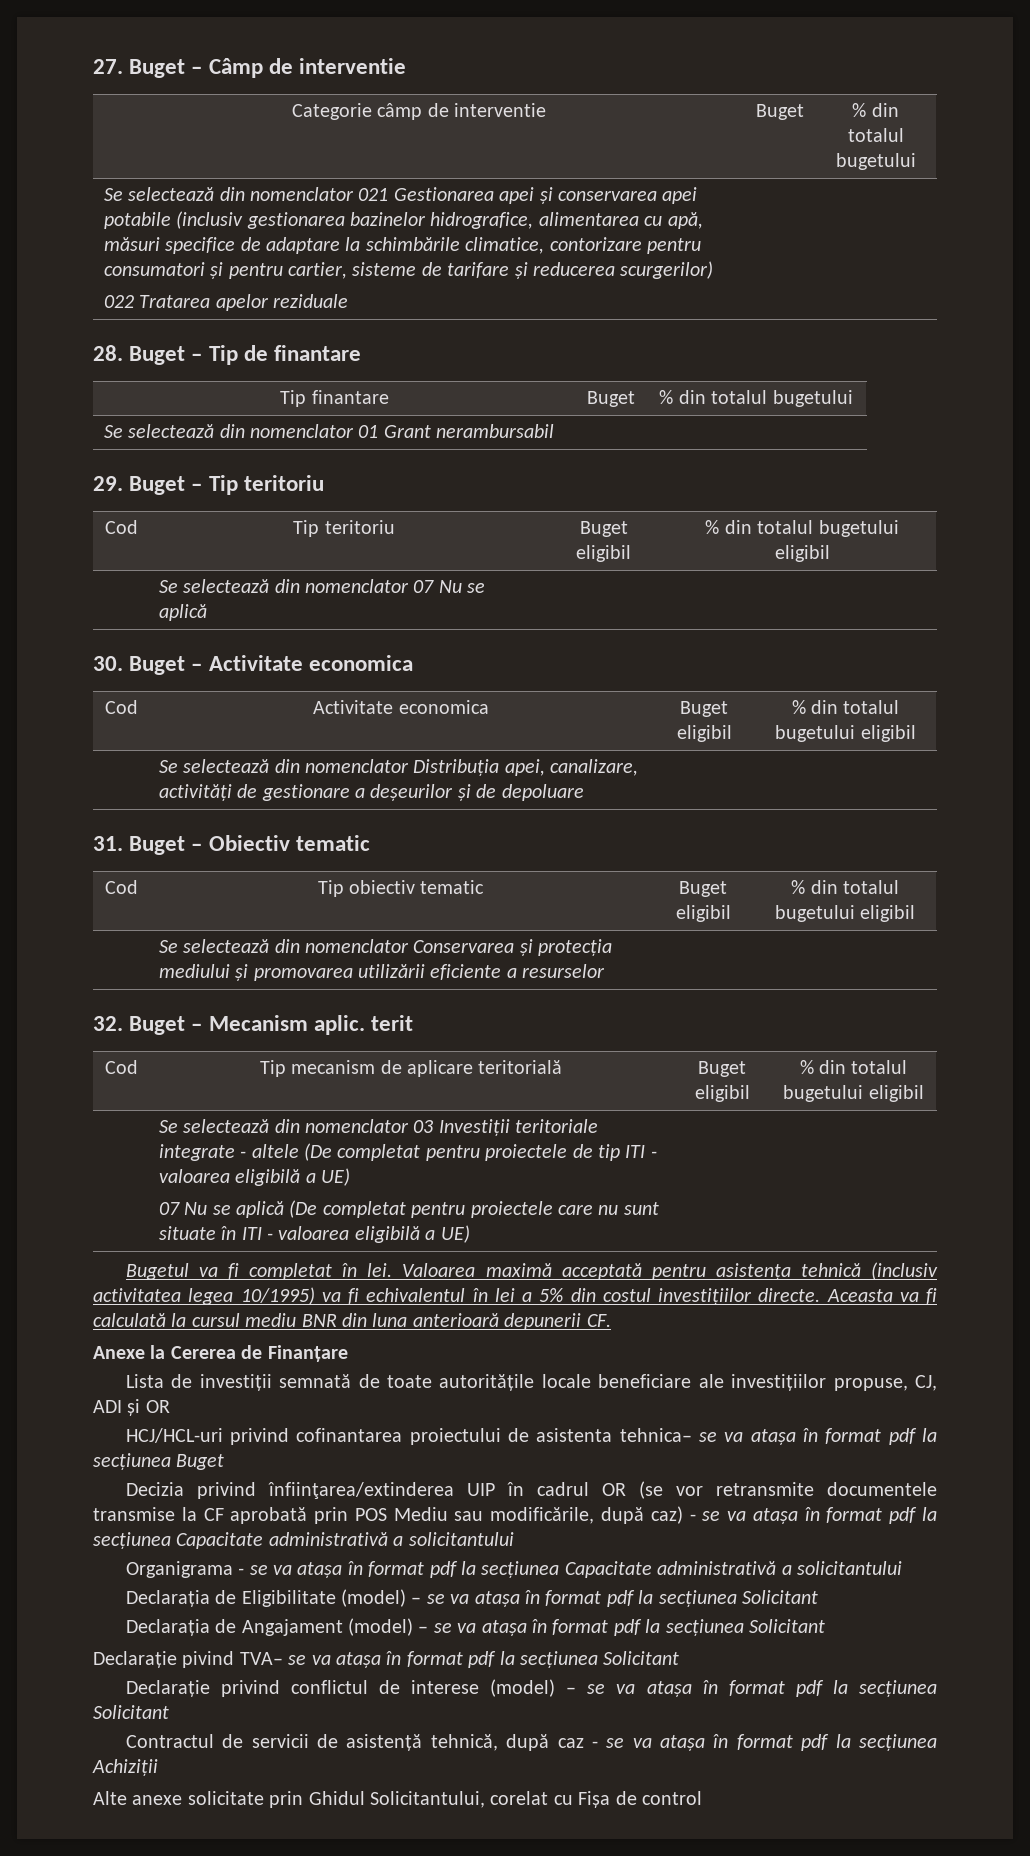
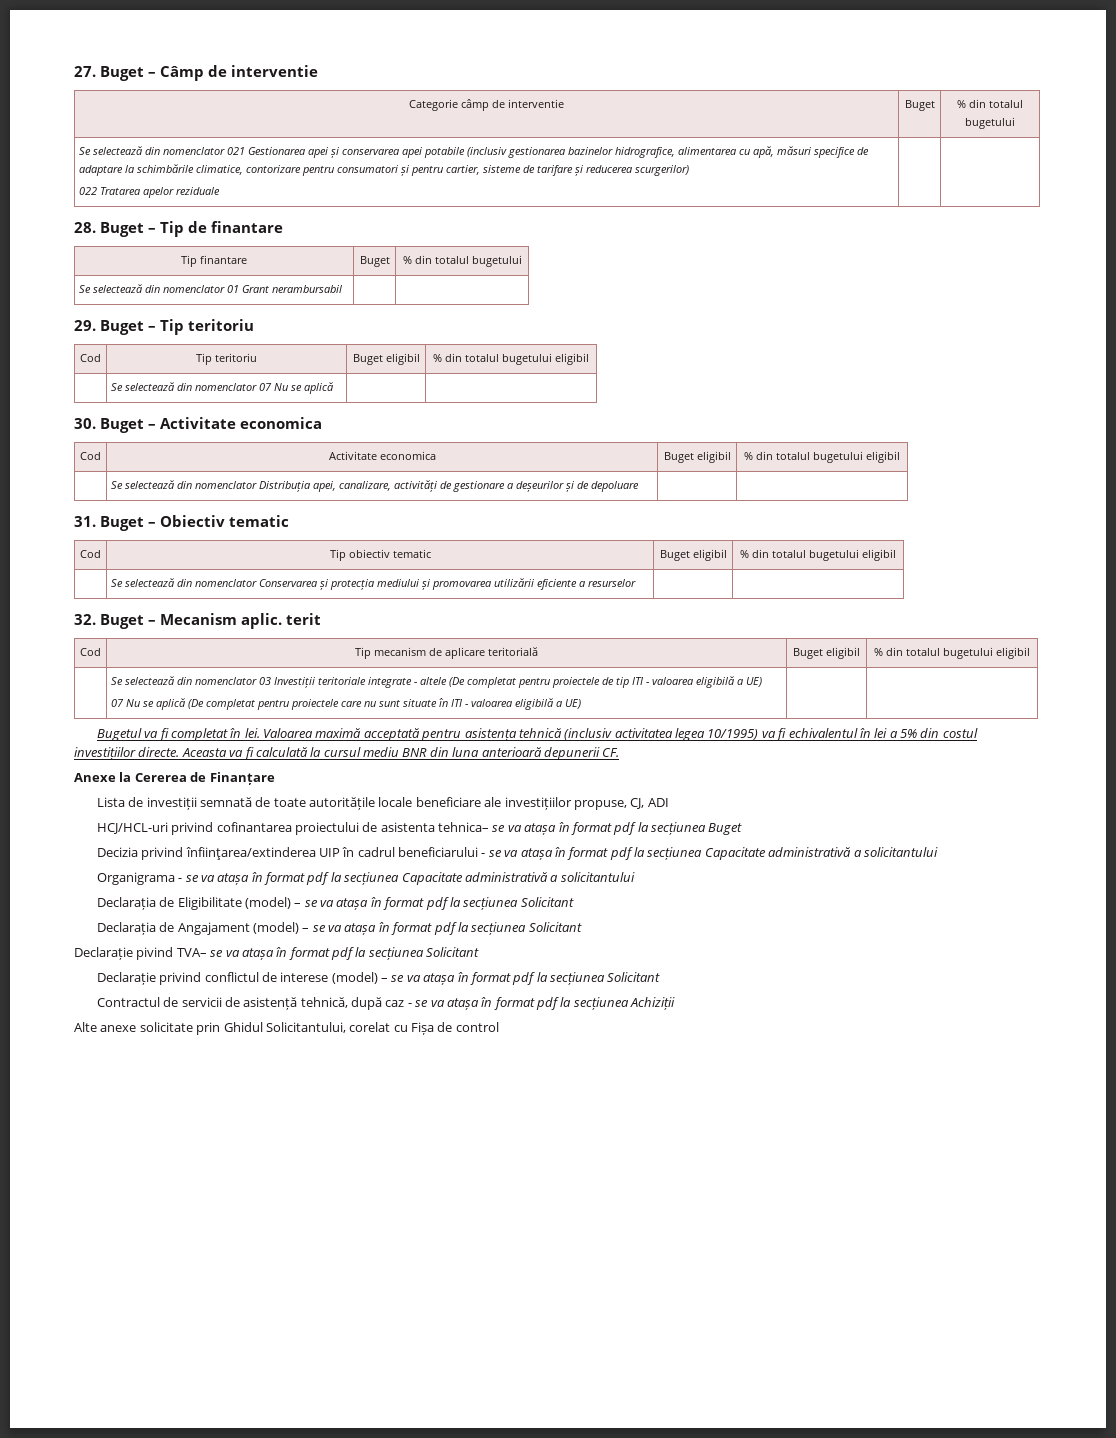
- Lista de investiții semnată de toate autoritățile locale beneficiare ale investițiilor propuse, CJ, ADI și OR
+ Lista de investiții semnată de toate autoritățile locale beneficiare ale investițiilor propuse, CJ, ADI
- Decizia privind înfiinţarea/extinderea UIP în cadrul OR (se vor retransmite documentele transmise la CF aprobată prin POS Mediu sau modificările, după caz) - se va atașa în format pdf la secțiunea Capacitate administrativă a solicitantului
+ Decizia privind înfiinţarea/extinderea UIP în cadrul beneficiarului - se va atașa în format pdf la secțiunea Capacitate administrativă a solicitantului

